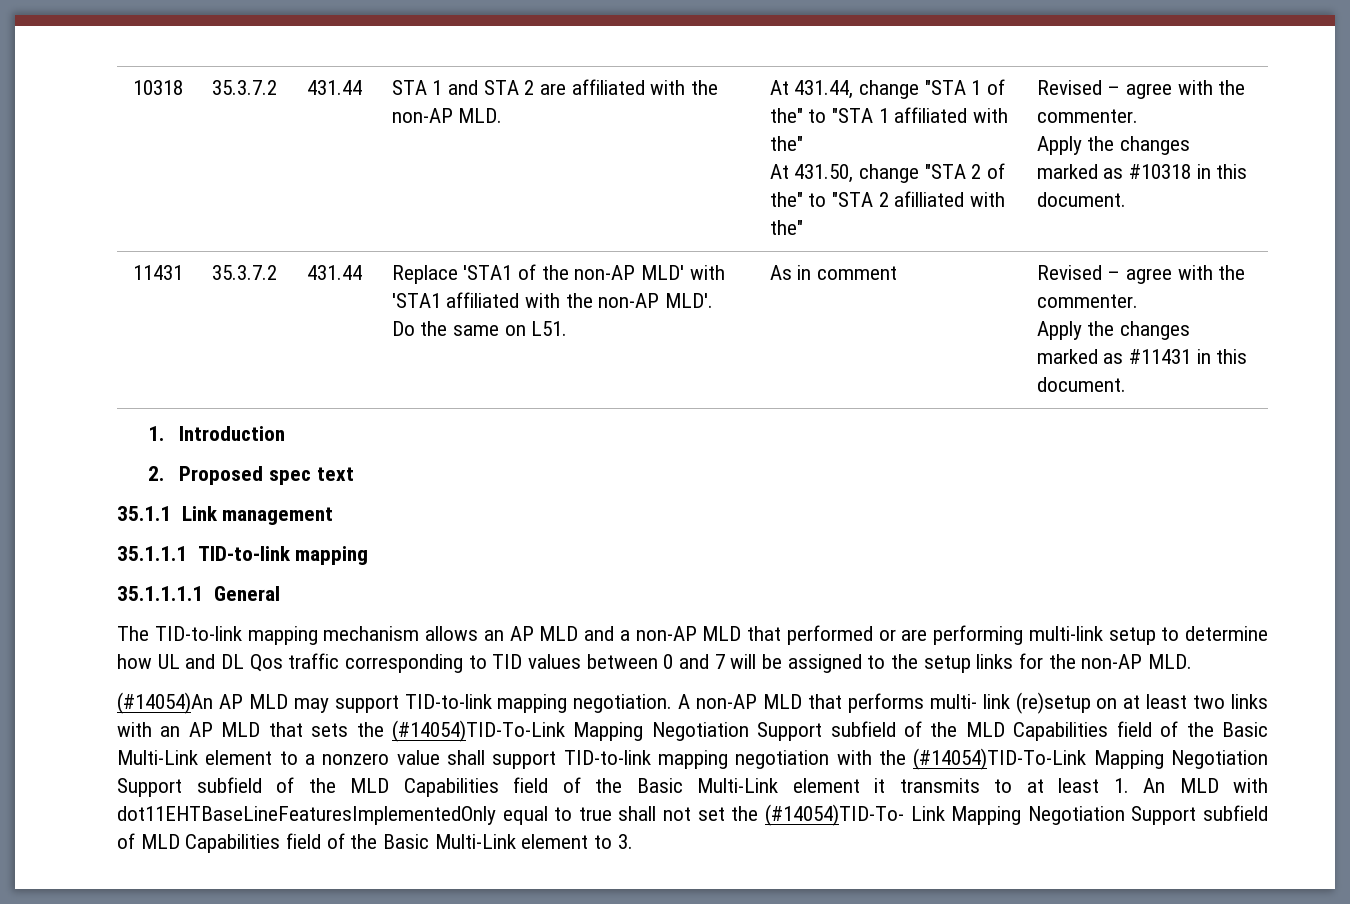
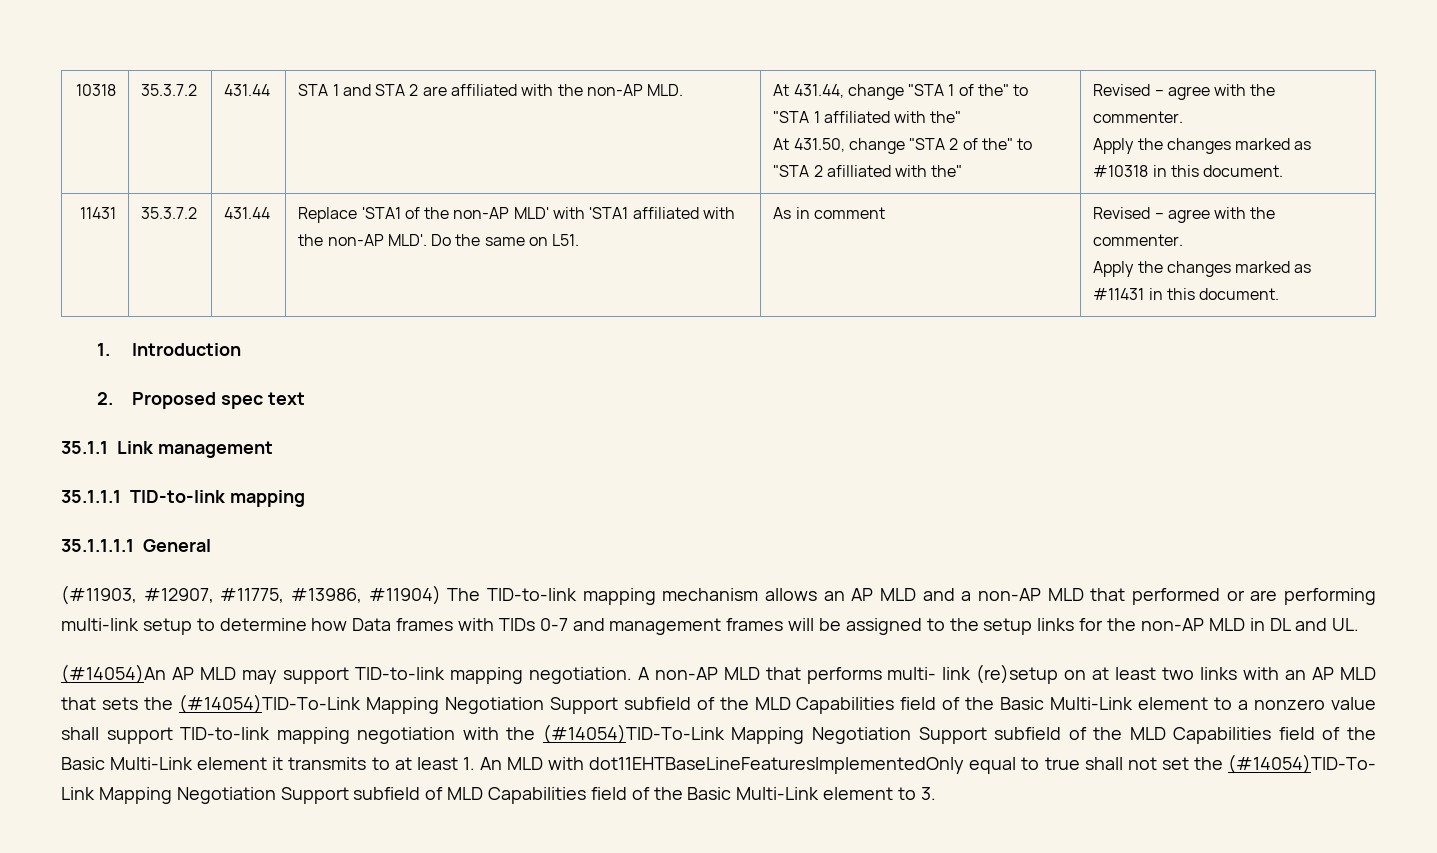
- The TID-to-link mapping mechanism allows an AP MLD and a non-AP MLD that performed or are performing multi-link setup to determine how UL and DL Qos traffic corresponding to TID values between 0 and 7 will be assigned to the setup links for the non-AP MLD.
+ (#11903, #12907, #11775, #13986, #11904) The TID-to-link mapping mechanism allows an AP MLD and a non-AP MLD that performed or are performing multi-link setup to determine how Data frames with TIDs 0-7 and management frames will be assigned to the setup links for the non-AP MLD in DL and UL.

